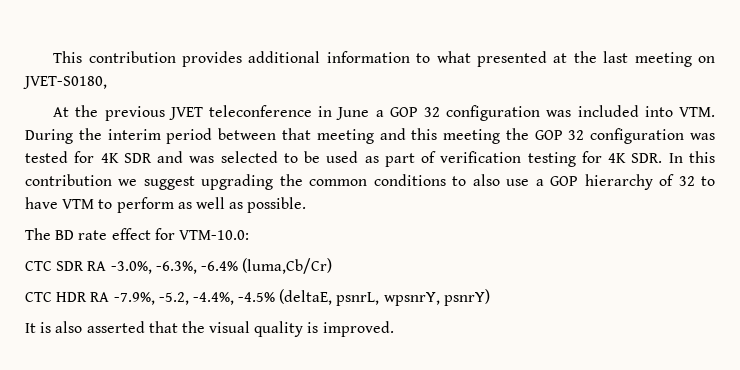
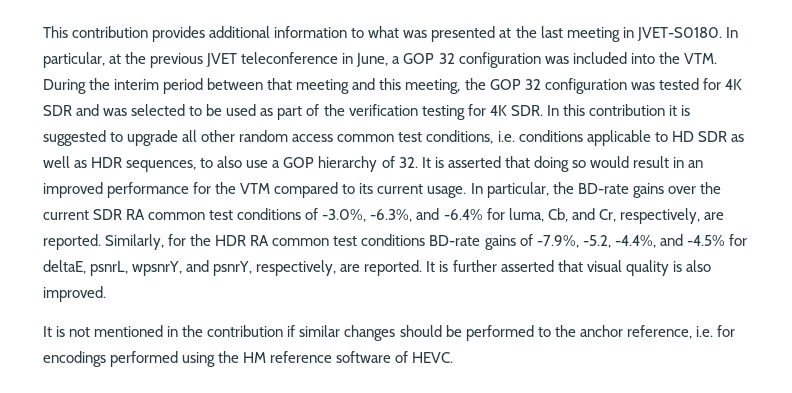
- This contribution provides additional information to what presented at the last meeting on JVET-S0180,
- At the previous JVET teleconference in June a GOP 32 configuration was included into VTM. During the interim period between that meeting and this meeting the GOP 32 configuration was tested for 4K SDR and was selected to be used as part of verification testing for 4K SDR. In this contribution we suggest upgrading the common conditions to also use a GOP hierarchy of 32 to have VTM to perform as well as possible.
- The BD rate effect for VTM-10.0:
- CTC SDR RA -3.0%, -6.3%, -6.4% (luma,Cb/Cr)
- CTC HDR RA -7.9%, -5.2, -4.4%, -4.5% (deltaE, psnrL, wpsnrY, psnrY)
- It is also asserted that the visual quality is improved.
+ This contribution provides additional information to what was presented at the last meeting in JVET-S0180. In particular, at the previous JVET teleconference in June, a GOP 32 configuration was included into the VTM. During the interim period between that meeting and this meeting, the GOP 32 configuration was tested for 4K SDR and was selected to be used as part of the verification testing for 4K SDR. In this contribution it is suggested to upgrade all other random access common test conditions, i.e. conditions applicable to HD SDR as well as HDR sequences, to also use a GOP hierarchy of 32. It is asserted that doing so would result in an improved performance for the VTM compared to its current usage. In particular, the BD-rate gains over the current SDR RA common test conditions of -3.0%, -6.3%, and -6.4% for luma, Cb, and Cr, respectively, are reported. Similarly, for the HDR RA common test conditions BD-rate gains of -7.9%, -5.2, -4.4%, and -4.5% for deltaE, psnrL, wpsnrY, and psnrY, respectively, are reported. It is further asserted that visual quality is also improved.
+ It is not mentioned in the contribution if similar changes should be performed to the anchor reference, i.e. for encodings performed using the HM reference software of HEVC.

